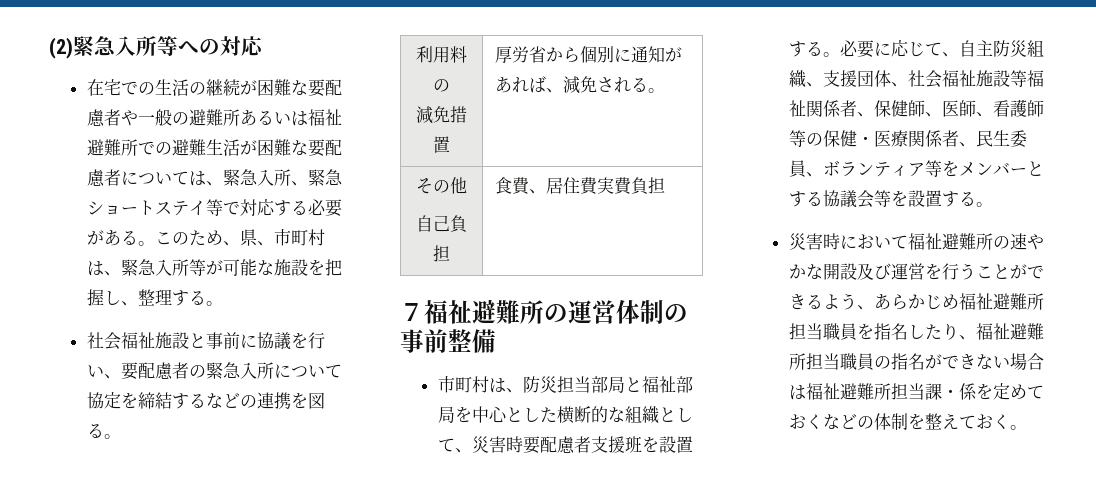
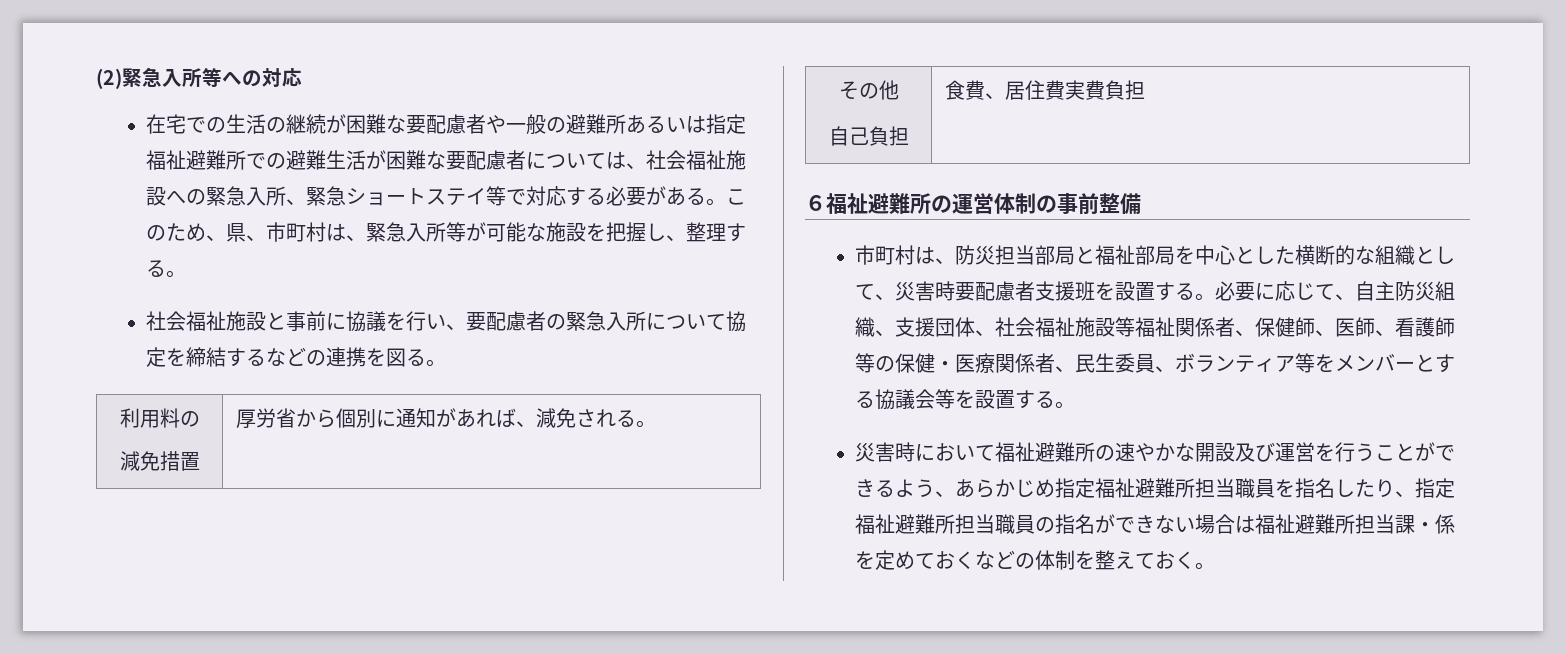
- 在宅での生活の継続が困難な要配慮者や一般の避難所あるいは福祉避難所での避難生活が困難な要配慮者については、緊急入所、緊急ショートステイ等で対応する必要がある。
+ 在宅での生活の継続が困難な要配慮者や一般の避難所あるいは指定福祉避難所での避難生活が困難な要配慮者については、社会福祉施設への緊急入所、緊急ショートステイ等で対応する必要がある。
- ７福祉避難所の運営体制の事前整備
+ ６福祉避難所の運営体制の事前整備
- 災害時において福祉避難所の速やかな開設及び運営を行うことができるよう、あらかじめ福祉避難所担当職員を指名したり、福祉避難所担当職員の指名ができない場合は福祉避難所担当課・係を定めておくなどの体制を整えておく。
+ 災害時において福祉避難所の速やかな開設及び運営を行うことができるよう、あらかじめ指定福祉避難所担当職員を指名したり、指定福祉避難所担当職員の指名ができない場合は福祉避難所担当課・係を定めておくなどの体制を整えておく。

